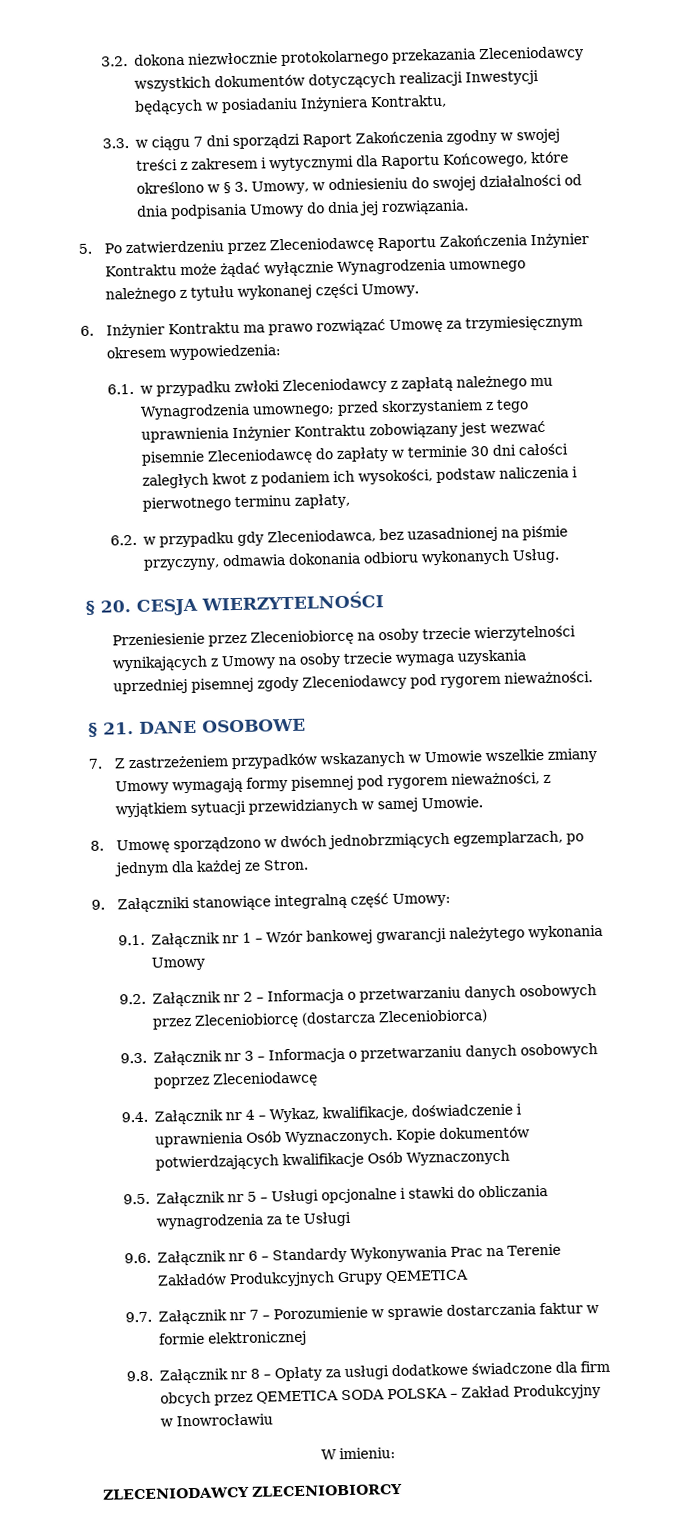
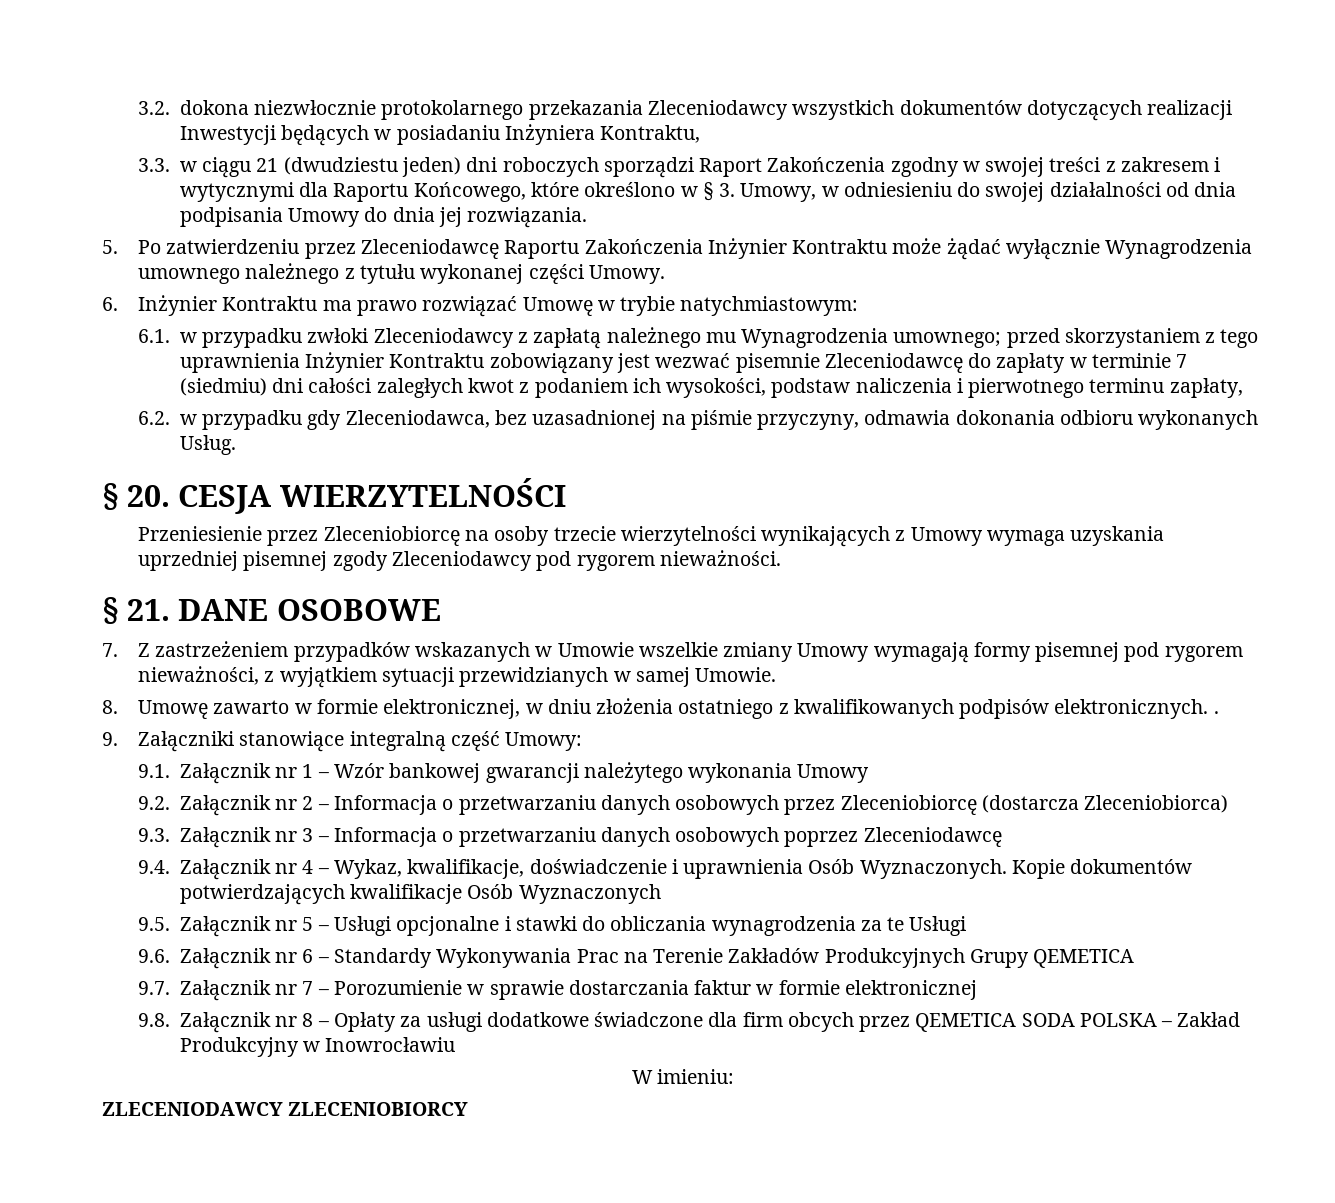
- 3.3. w ciągu 7 dni sporządzi Raport Zakończenia zgodny w swojej treści z zakresem i wytycznymi dla Raportu Końcowego, które określono w § 3. Umowy, w odniesieniu do swojej działalności od dnia podpisania Umowy do dnia jej rozwiązania.
+ 3.3. w ciągu 21 (dwudziestu jeden) dni roboczych sporządzi Raport Zakończenia zgodny w swojej treści z zakresem i wytycznymi dla Raportu Końcowego, które określono w § 3. Umowy, w odniesieniu do swojej działalności od dnia podpisania Umowy do dnia jej rozwiązania.
- 6. Inżynier Kontraktu ma prawo rozwiązać Umowę za trzymiesięcznym okresem wypowiedzenia:
+ 6. Inżynier Kontraktu ma prawo rozwiązać Umowę w trybie natychmiastowym:
- 6.1. w przypadku zwłoki Zleceniodawcy z zapłatą należnego mu Wynagrodzenia umownego; przed skorzystaniem z tego uprawnienia Inżynier Kontraktu zobowiązany jest wezwać pisemnie Zleceniodawcę do zapłaty w terminie 30 dni całości zaległych kwot z podaniem ich wysokości, podstaw naliczenia i pierwotnego terminu zapłaty,
+ 6.1. w przypadku zwłoki Zleceniodawcy z zapłatą należnego mu Wynagrodzenia umownego; przed skorzystaniem z tego uprawnienia Inżynier Kontraktu zobowiązany jest wezwać pisemnie Zleceniodawcę do zapłaty w terminie 7 (siedmiu) dni całości zaległych kwot z podaniem ich wysokości, podstaw naliczenia i pierwotnego terminu zapłaty,
- Przeniesienie przez Zleceniobiorcę na osoby trzecie wierzytelności wynikających z Umowy na osoby trzecie wymaga uzyskania uprzedniej pisemnej zgody Zleceniodawcy pod rygorem nieważności.
+ Przeniesienie przez Zleceniobiorcę na osoby trzecie wierzytelności wynikających z Umowy wymaga uzyskania uprzedniej pisemnej zgody Zleceniodawcy pod rygorem nieważności.
- 8. Umowę sporządzono w dwóch jednobrzmiących egzemplarzach, po jednym dla każdej ze Stron.
+ 8. Umowę zawarto w formie elektronicznej, w dniu złożenia ostatniego z kwalifikowanych podpisów elektronicznych. .

